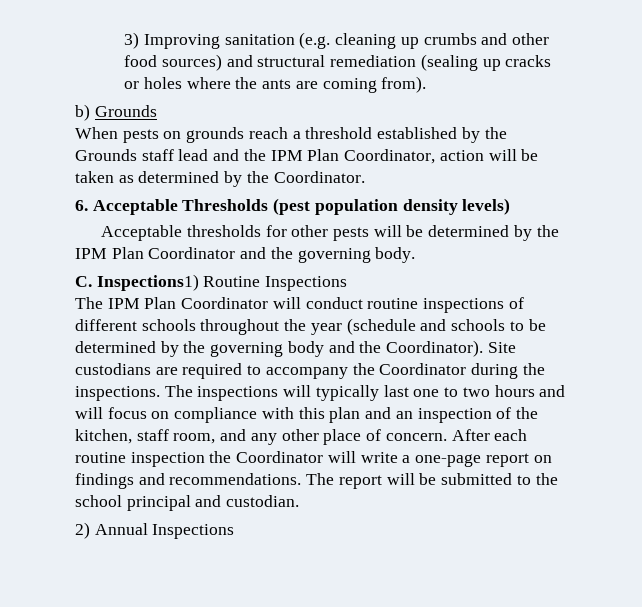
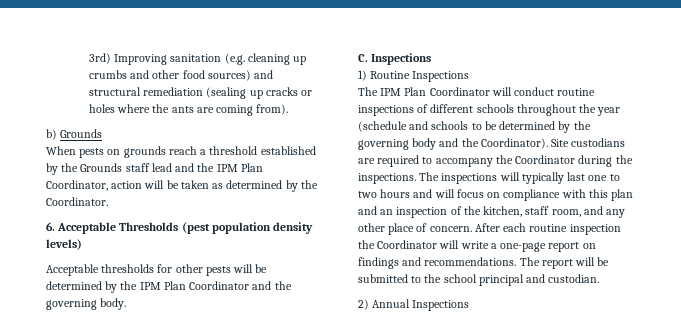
- 3) Improving sanitation (e.g. cleaning up crumbs and other food sources) and structural remediation (sealing up cracks or holes where the ants are coming from).
+ 3rd) Improving sanitation (e.g. cleaning up crumbs and other food sources) and structural remediation (sealing up cracks or holes where the ants are coming from).
- C. Inspections1) Routine Inspections
+ C. Inspections
+ 1) Routine Inspections

